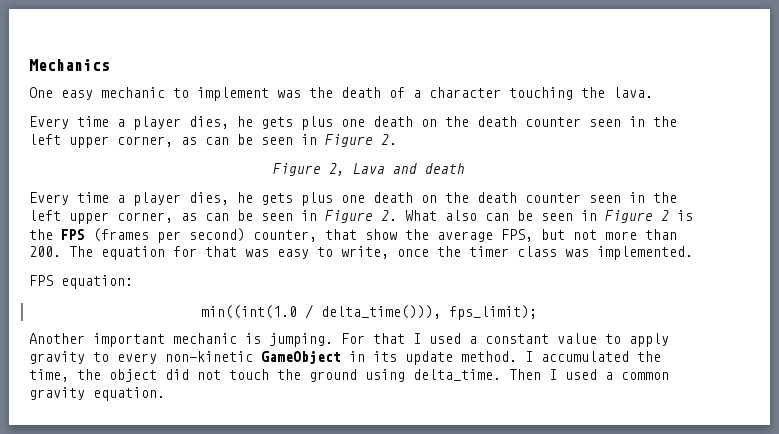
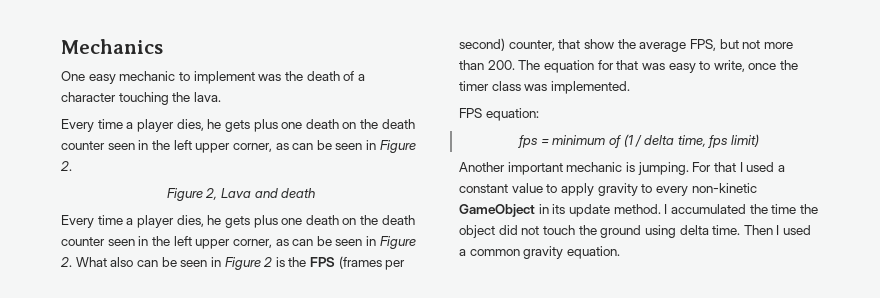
- min((int(1.0 / delta_time())), fps_limit);
+ fps = minimum of (1 / delta time, fps limit)
- I accumulated the time, the object did not touch the ground using delta_time.
+ I accumulated the time the object did not touch the ground using delta time.

